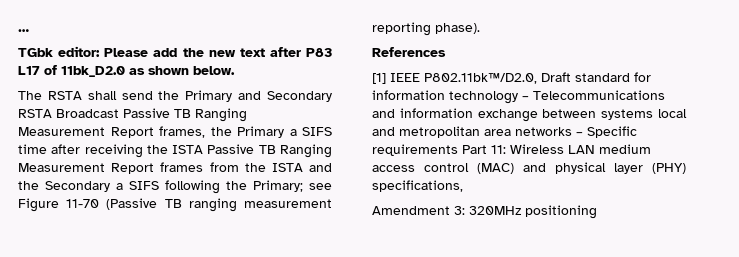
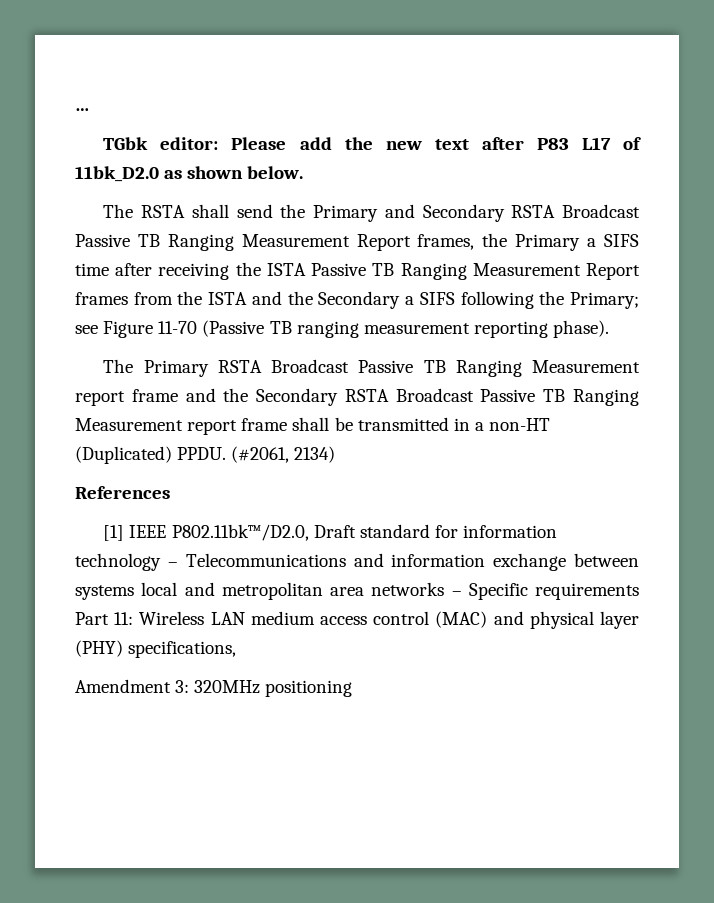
+ The Primary RSTA Broadcast Passive TB Ranging Measurement report frame and the Secondary RSTA Broadcast Passive TB Ranging Measurement report frame shall be transmitted in a non-HT (Duplicated) PPDU. (#2061, 2134)

